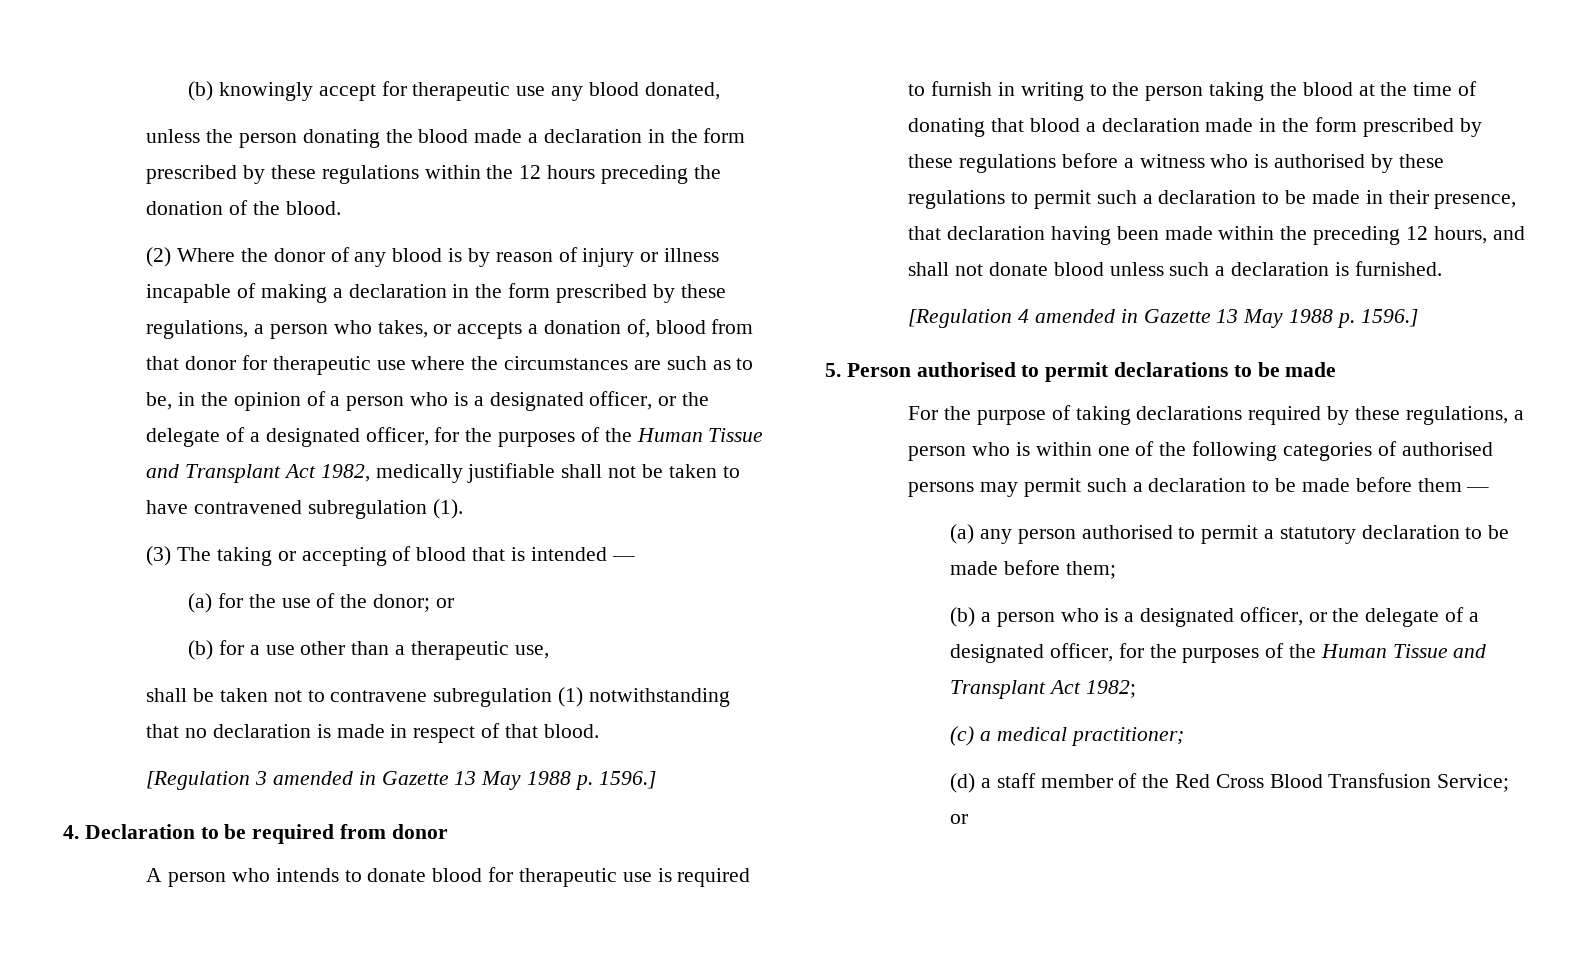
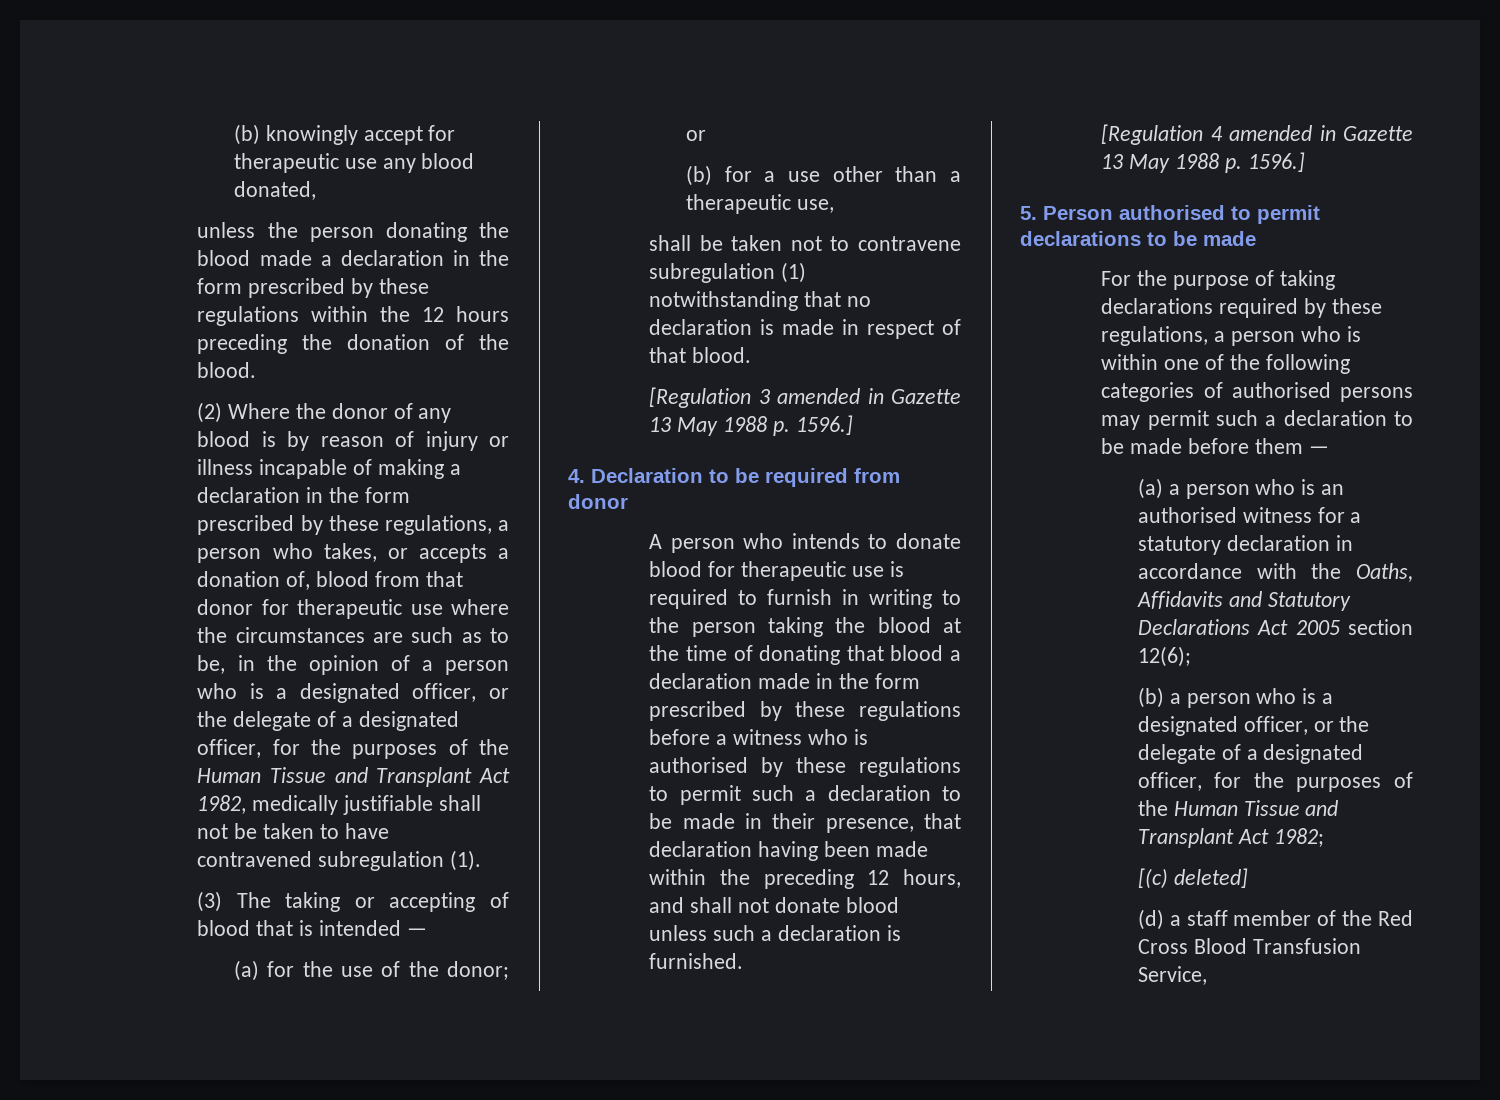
- (a) any person authorised to permit a statutory declaration to be made before them;
+ (a) a person who is an authorised witness for a statutory declaration in accordance with the Oaths, Affidavits and Statutory Declarations Act 2005 section 12(6);
- (c) a medical practitioner;
+ [(c) deleted]
- (d) a staff member of the Red Cross Blood Transfusion Service; or
+ (d) a staff member of the Red Cross Blood Transfusion Service,

